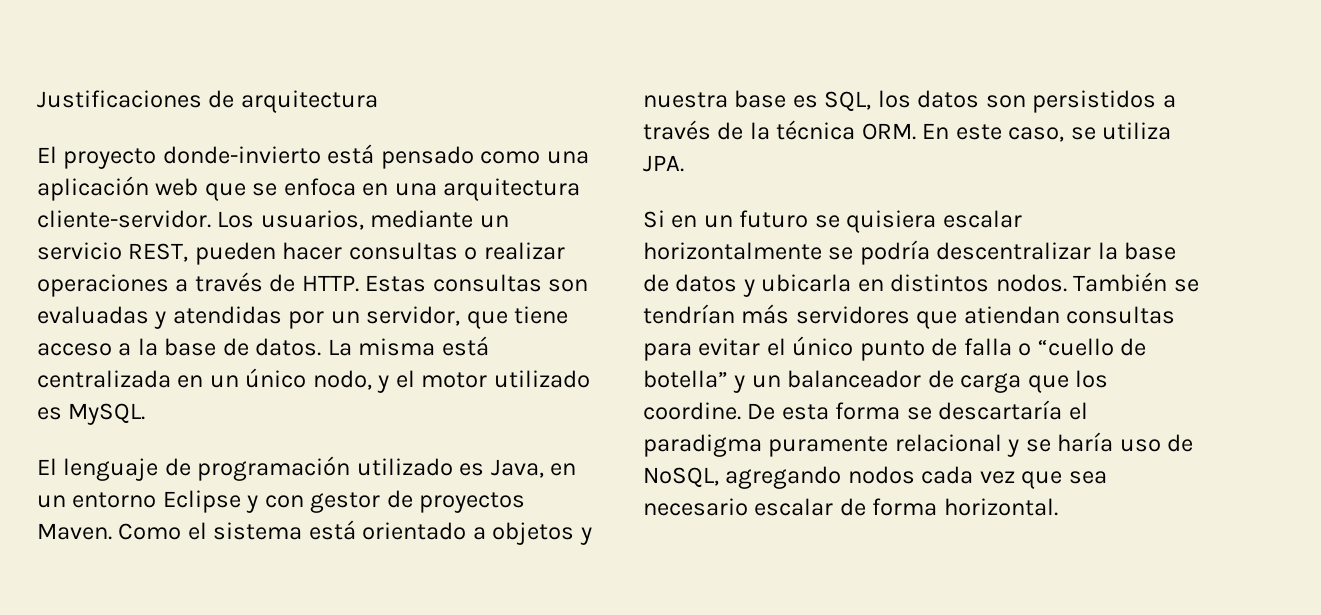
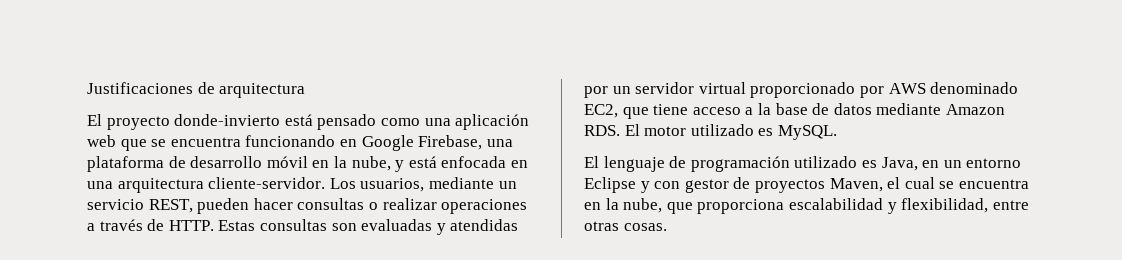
- El proyecto donde-invierto está pensado como una aplicación web que se enfoca en una arquitectura cliente-servidor.
+ El proyecto donde-invierto está pensado como una aplicación web que se encuentra funcionando en Google Firebase, una plataforma de desarrollo móvil en la nube, y está enfocada en una arquitectura cliente-servidor.
- Estas consultas son evaluadas y atendidas por un servidor, que tiene acceso a la base de datos. La misma está centralizada en un único nodo, y el motor utilizado es MySQL.
+ Estas consultas son evaluadas y atendidas por un servidor virtual proporcionado por AWS denominado EC2, que tiene acceso a la base de datos mediante Amazon RDS. El motor utilizado es MySQL.
- El lenguaje de programación utilizado es Java, en un entorno Eclipse y con gestor de proyectos Maven. Como el sistema está orientado a objetos y nuestra base es SQL, los datos son persistidos a través de la técnica ORM. En este caso, se utiliza JPA.
- Si en un futuro se quisiera escalar horizontalmente se podría descentralizar la base de datos y ubicarla en distintos nodos. También se tendrían más servidores que atiendan consultas para evitar el único punto de falla o “cuello de botella” y un balanceador de carga que los coordine. De esta forma se descartaría el paradigma puramente relacional y se haría uso de NoSQL, agregando nodos cada vez que sea necesario escalar de forma horizontal.
+ El lenguaje de programación utilizado es Java, en un entorno Eclipse y con gestor de proyectos Maven, el cual se encuentra en la nube, que proporciona escalabilidad y flexibilidad, entre otras cosas.

